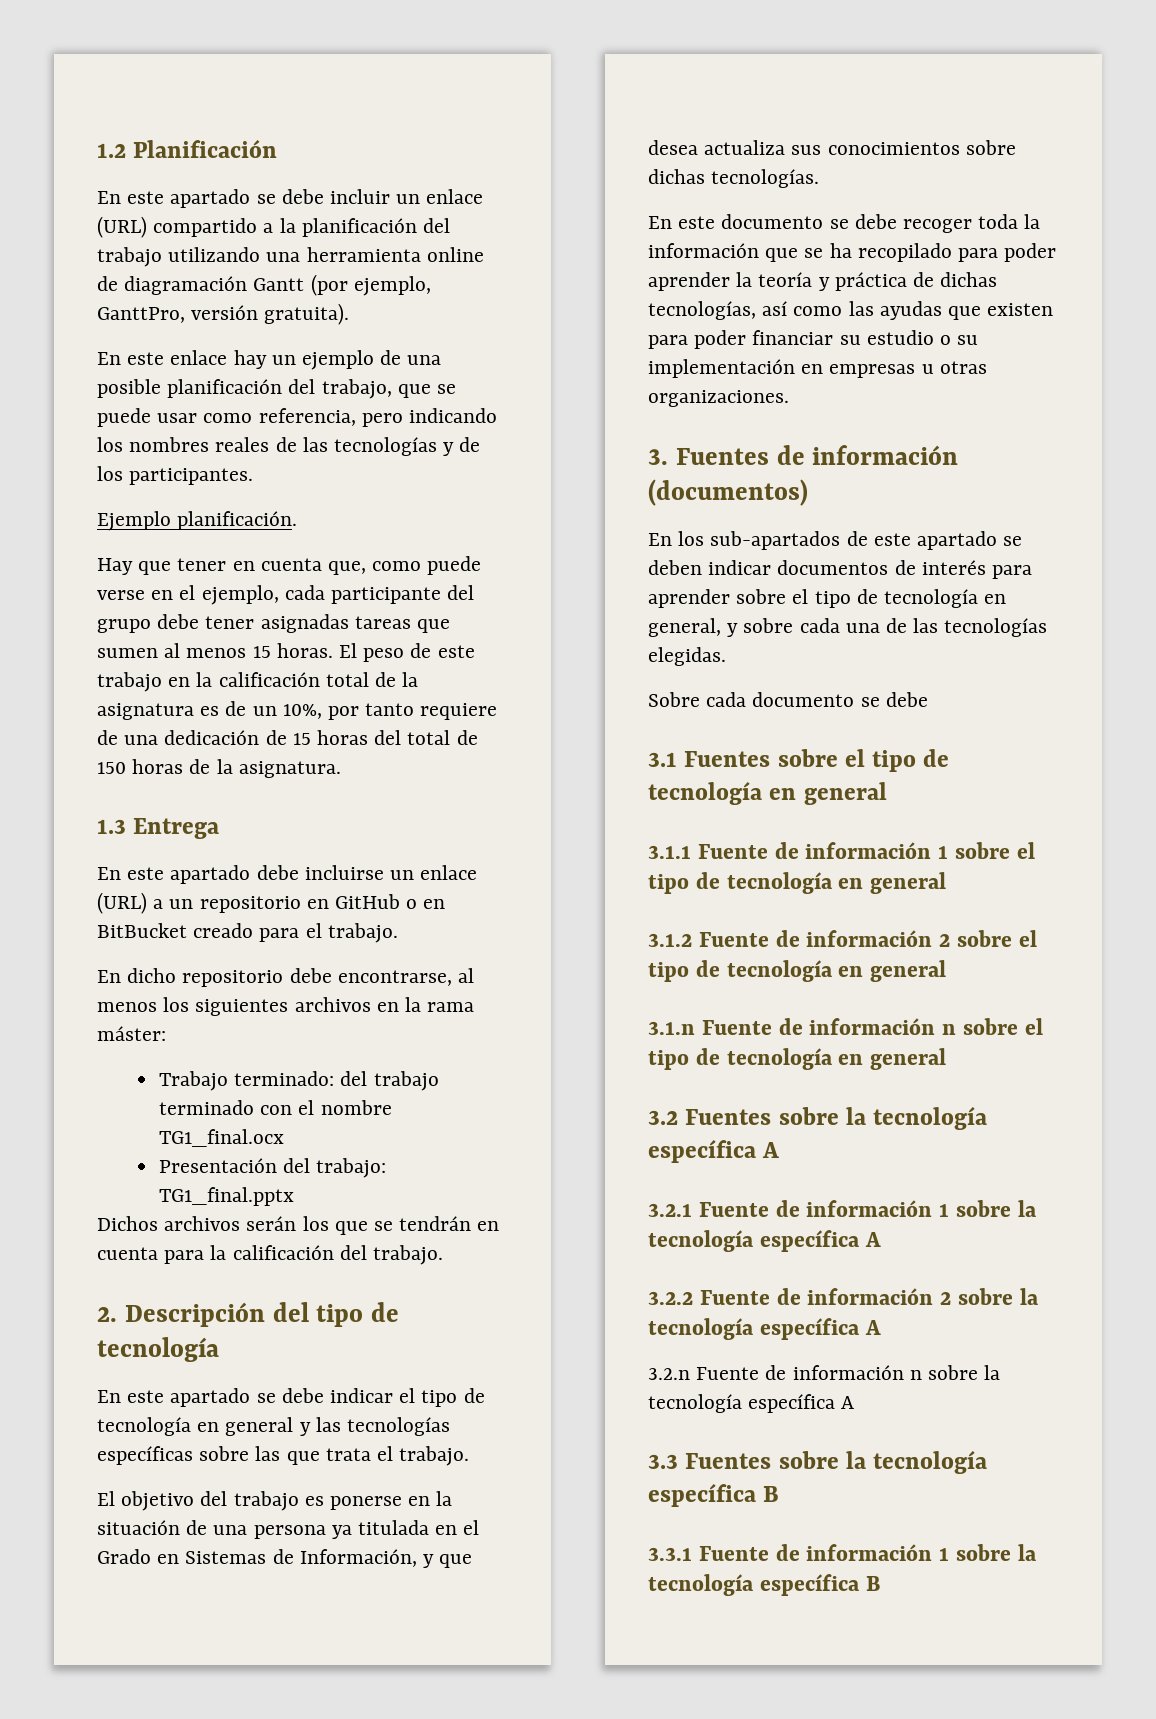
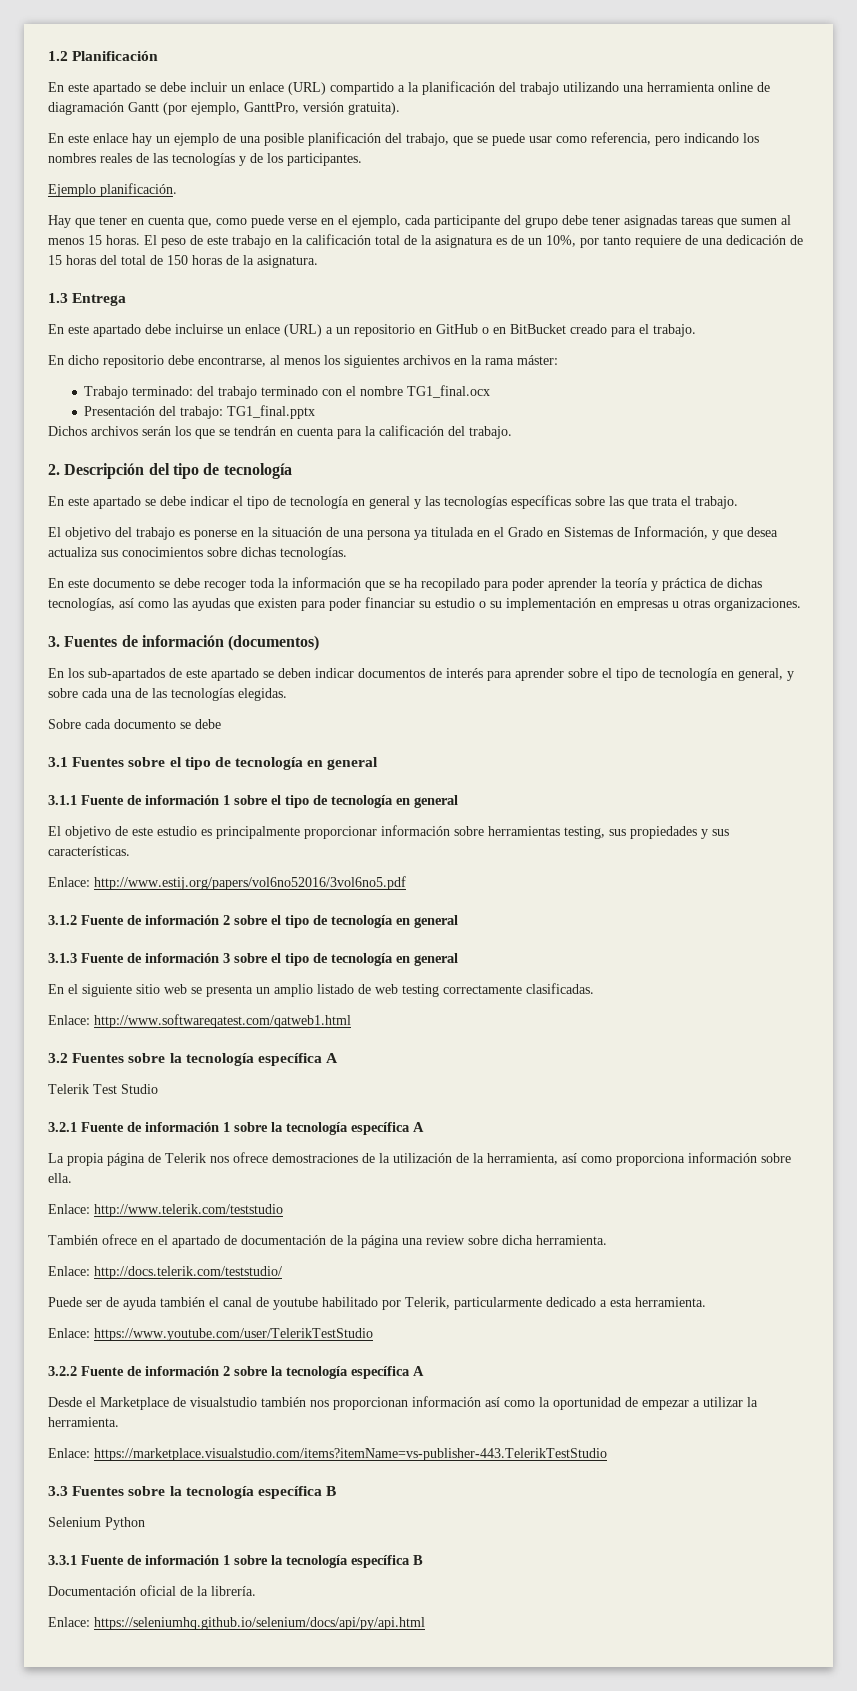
+ El objetivo de este estudio es principalmente proporcionar información sobre herramientas testing, sus propiedades y sus características.
+ Enlace: http://www.estij.org/papers/vol6no52016/3vol6no5.pdf
- 3.1.n Fuente de información n sobre el tipo de tecnología en general
+ 3.1.3 Fuente de información 3 sobre el tipo de tecnología en general
+ En el siguiente sitio web se presenta un amplio listado de web testing correctamente clasificadas.
+ Enlace: http://www.softwareqatest.com/qatweb1.html
+ Telerik Test Studio
+ La propia página de Telerik nos ofrece demostraciones de la utilización de la herramienta, así como proporciona información sobre ella.
+ Enlace: http://www.telerik.com/teststudio
+ También ofrece en el apartado de documentación de la página una review sobre dicha herramienta.
+ Enlace: http://docs.telerik.com/teststudio/
+ Puede ser de ayuda también el canal de youtube habilitado por Telerik, particularmente dedicado a esta herramienta.
+ Enlace: https://www.youtube.com/user/TelerikTestStudio
- 3.2.n Fuente de información n sobre la tecnología específica A
+ Desde el Marketplace de visualstudio también nos proporcionan información así como la oportunidad de empezar a utilizar la herramienta.
+ Enlace: https://marketplace.visualstudio.com/items?itemName=vs-publisher-443.TelerikTestStudio
+ Selenium Python
+ Documentación oficial de la librería.
+ Enlace: https://seleniumhq.github.io/selenium/docs/api/py/api.html

